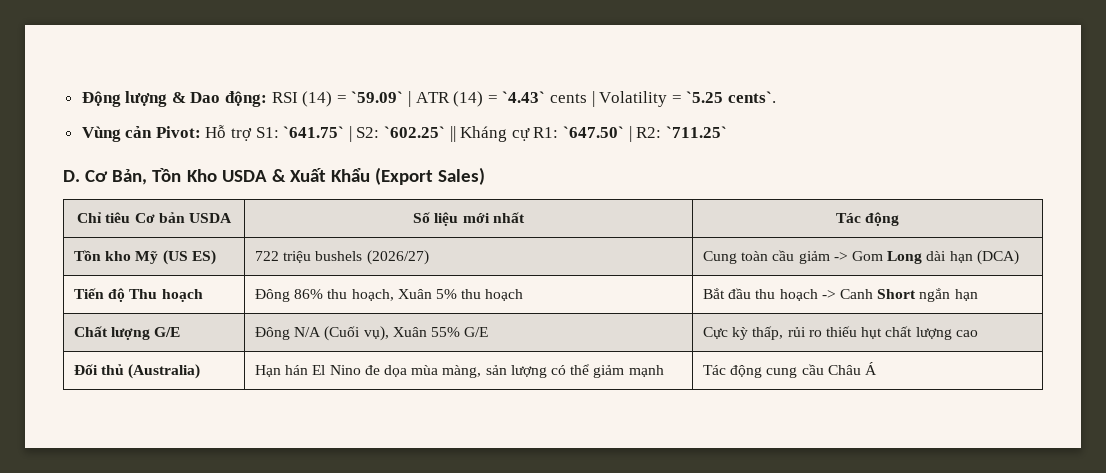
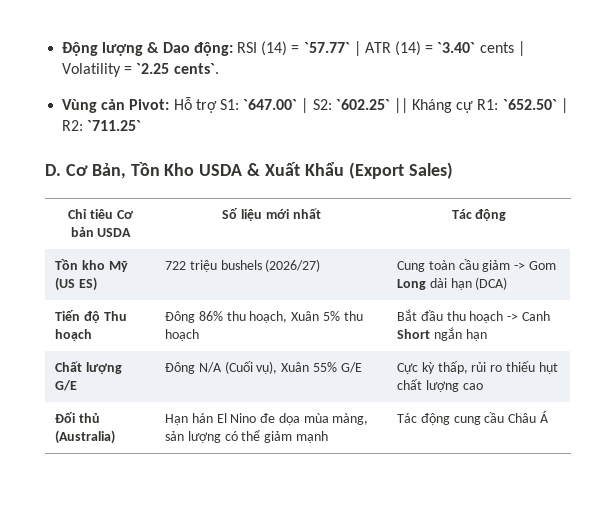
- Động lượng & Dao động: RSI (14) = `59.09` | ATR (14) = `4.43` cents | Volatility = `5.25 cents`.
+ Động lượng & Dao động: RSI (14) = `57.77` | ATR (14) = `3.40` cents | Volatility = `2.25 cents`.
- Vùng cản Pivot: Hỗ trợ S1: `641.75` | S2: `602.25` || Kháng cự R1: `647.50` | R2: `711.25`
+ Vùng cản Pivot: Hỗ trợ S1: `647.00` | S2: `602.25` || Kháng cự R1: `652.50` | R2: `711.25`

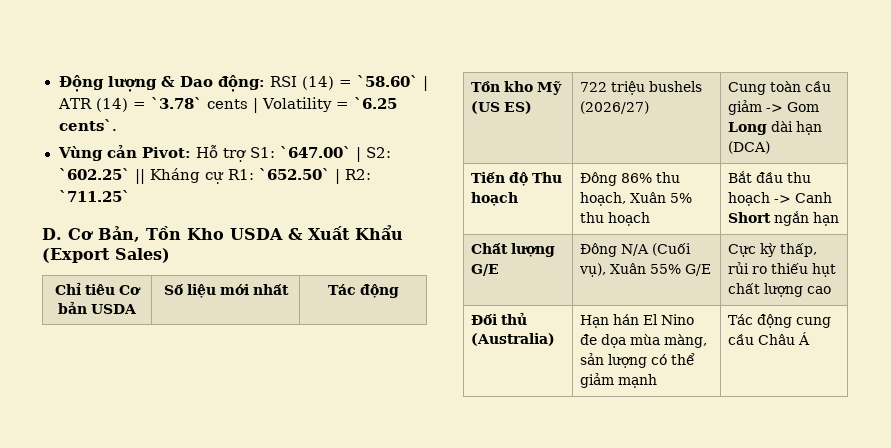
- Động lượng & Dao động: RSI (14) = `57.77` | ATR (14) = `3.40` cents | Volatility = `2.25 cents`.
+ Động lượng & Dao động: RSI (14) = `58.60` | ATR (14) = `3.78` cents | Volatility = `6.25 cents`.

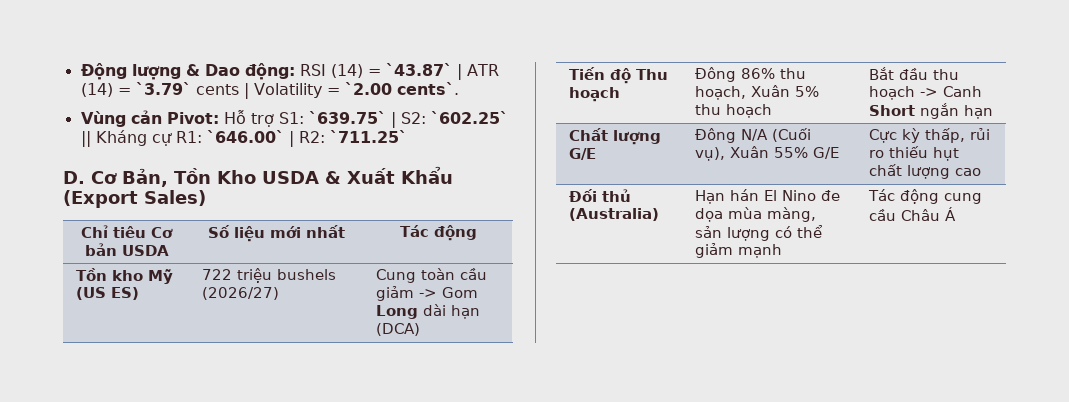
- Động lượng & Dao động: RSI (14) = `58.60` | ATR (14) = `3.78` cents | Volatility = `6.25 cents`.
+ Động lượng & Dao động: RSI (14) = `43.87` | ATR (14) = `3.79` cents | Volatility = `2.00 cents`.
- Vùng cản Pivot: Hỗ trợ S1: `647.00` | S2: `602.25` || Kháng cự R1: `652.50` | R2: `711.25`
+ Vùng cản Pivot: Hỗ trợ S1: `639.75` | S2: `602.25` || Kháng cự R1: `646.00` | R2: `711.25`

